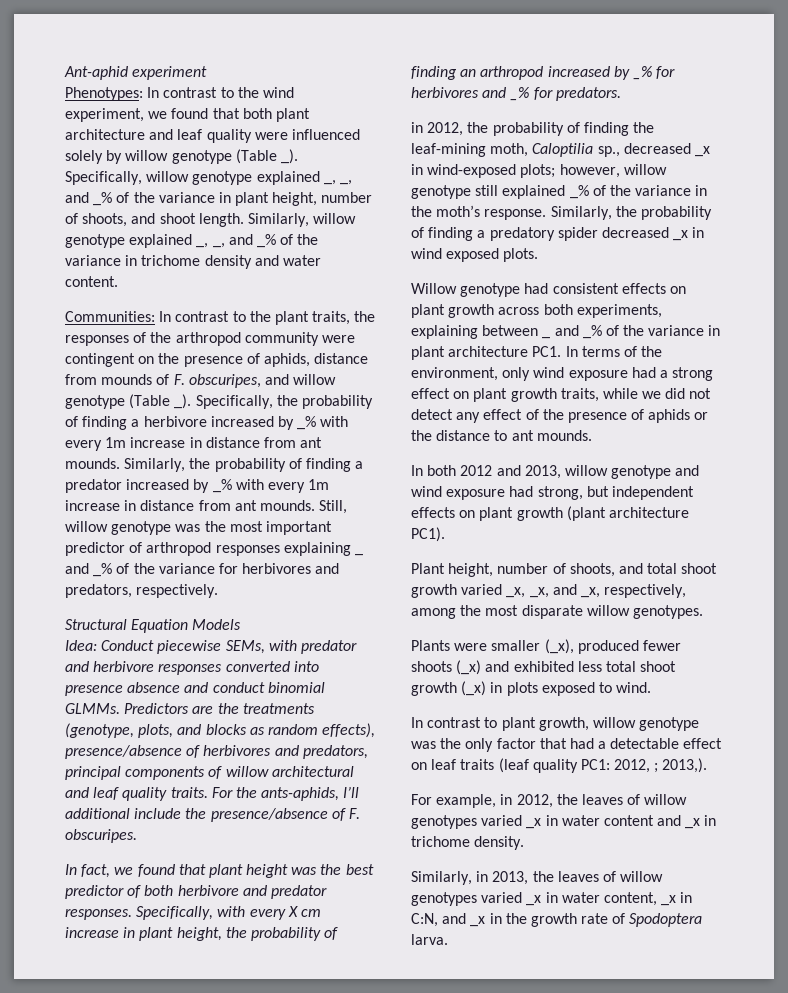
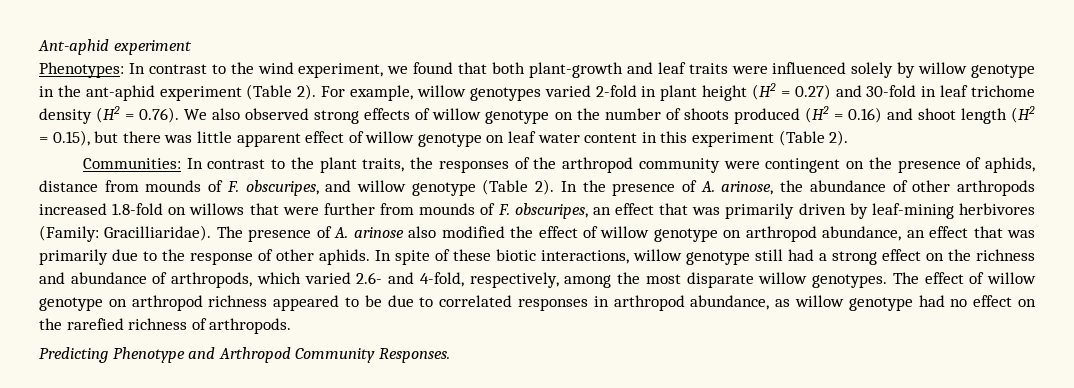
- Phenotypes: In contrast to the wind experiment, we found that both plant architecture and leaf quality were influenced solely by willow genotype (Table _). Specifically, willow genotype explained _, _, and _% of the variance in plant height, number of shoots, and shoot length. Similarly, willow genotype explained _, _, and _% of the variance in trichome density and water content.
+ Phenotypes: In contrast to the wind experiment, we found that both plant-growth and leaf traits were influenced solely by willow genotype in the ant-aphid experiment (Table 2). For example, willow genotypes varied 2-fold in plant height (H2 = 0.27) and 30-fold in leaf trichome density (H2 = 0.76). We also observed strong effects of willow genotype on the number of shoots produced (H2 = 0.16) and shoot length (H2 = 0.15), but there was little apparent effect of willow genotype on leaf water content in this experiment (Table 2).
- Communities: In contrast to the plant traits, the responses of the arthropod community were contingent on the presence of aphids, distance from mounds of F. obscuripes, and willow genotype (Table _). Specifically, the probability of finding a herbivore increased by _% with every 1m increase in distance from ant mounds. Similarly, the probability of finding a predator increased by _% with every 1m increase in distance from ant mounds. Still, willow genotype was the most important predictor of arthropod responses explaining _ and _% of the variance for herbivores and predators, respectively.
- Structural Equation Models
- Idea: Conduct piecewise SEMs, with predator and herbivore responses converted into presence absence and conduct binomial GLMMs. Predictors are the treatments (genotype, plots, and blocks as random effects), presence/absence of herbivores and predators, principal components of willow architectural and leaf quality traits. For the ants-aphids, I’ll additional include the presence/absence of F. obscuripes.
- In fact, we found that plant height was the best predictor of both herbivore and predator responses. Specifically, with every X cm increase in plant height, the probability of finding an arthropod increased by _% for herbivores and _% for predators.
- in 2012, the probability of finding the leaf-mining moth, Caloptilia sp., decreased _x in wind-exposed plots; however, willow genotype still explained _% of the variance in the moth’s response. Similarly, the probability of finding a predatory spider decreased _x in wind exposed plots.
- Willow genotype had consistent effects on plant growth across both experiments, explaining between _ and _% of the variance in plant architecture PC1. In terms of the environment, only wind exposure had a strong effect on plant growth traits, while we did not detect any effect of the presence of aphids or the distance to ant mounds.
- In both 2012 and 2013, willow genotype and wind exposure had strong, but independent effects on plant growth (plant architecture PC1).
- Plant height, number of shoots, and total shoot growth varied _x, _x, and _x, respectively, among the most disparate willow genotypes.
- Plants were smaller (_x), produced fewer shoots (_x) and exhibited less total shoot growth (_x) in plots exposed to wind.
- In contrast to plant growth, willow genotype was the only factor that had a detectable effect on leaf traits (leaf quality PC1: 2012, ; 2013,).
- For example, in 2012, the leaves of willow genotypes varied _x in water content and _x in trichome density.
- Similarly, in 2013, the leaves of willow genotypes varied _x in water content, _x in C:N, and _x in the growth rate of Spodoptera larva.
+ Communities: In contrast to the plant traits, the responses of the arthropod community were contingent on the presence of aphids, distance from mounds of F. obscuripes, and willow genotype (Table 2). In the presence of A. arinose, the abundance of other arthropods increased 1.8-fold on willows that were further from mounds of F. obscuripes, an effect that was primarily driven by leaf-mining herbivores (Family: Gracilliaridae). The presence of A. arinose also modified the effect of willow genotype on arthropod abundance, an effect that was primarily due to the response of other aphids. In spite of these biotic interactions, willow genotype still had a strong effect on the richness and abundance of arthropods, which varied 2.6- and 4-fold, respectively, among the most disparate willow genotypes. The effect of willow genotype on arthropod richness appeared to be due to correlated responses in arthropod abundance, as willow genotype had no effect on the rarefied richness of arthropods.
+ Predicting Phenotype and Arthropod Community Responses.

